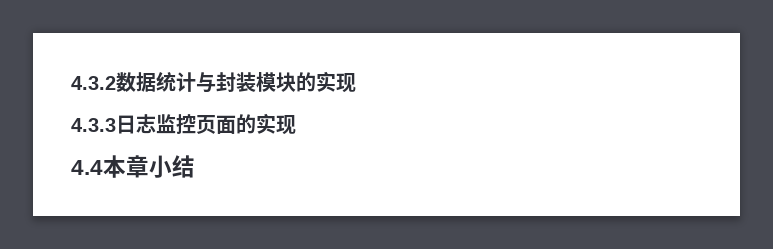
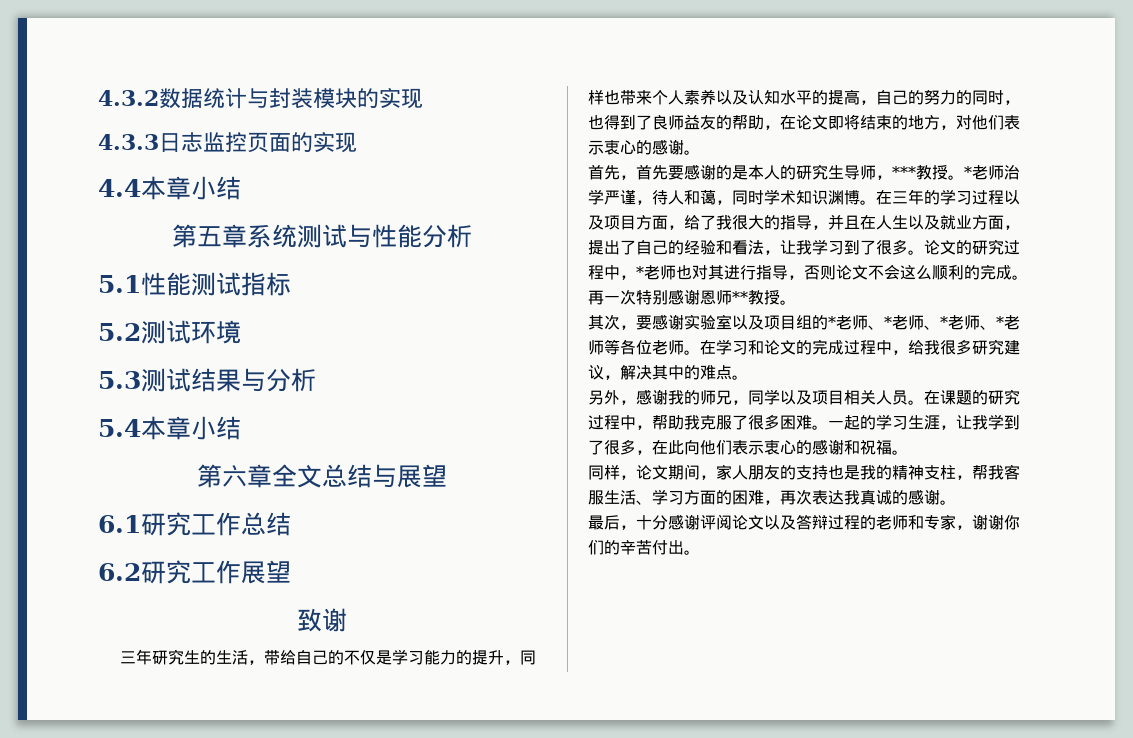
+ 第五章系统测试与性能分析
+ 5.1性能测试指标
+ 5.2测试环境
+ 5.3测试结果与分析
+ 5.4本章小结
+ 第六章全文总结与展望
+ 6.1研究工作总结
+ 6.2研究工作展望
+ 致谢
+ 三年研究生的生活，带给自己的不仅是学习能力的提升，同样也带来个人素养以及认知水平的提高，自己的努力的同时，也得到了良师益友的帮助，在论文即将结束的地方，对他们表示衷心的感谢。
+ 首先，首先要感谢的是本人的研究生导师，***教授。*老师治学严谨，待人和蔼，同时学术知识渊博。在三年的学习过程以及项目方面，给了我很大的指导，并且在人生以及就业方面，提出了自己的经验和看法，让我学习到了很多。论文的研究过程中，*老师也对其进行指导，否则论文不会这么顺利的完成。再一次特别感谢恩师**教授。
+ 其次，要感谢实验室以及项目组的*老师、*老师、*老师、*老师等各位老师。在学习和论文的完成过程中，给我很多研究建议，解决其中的难点。
+ 另外，感谢我的师兄，同学以及项目相关人员。在课题的研究过程中，帮助我克服了很多困难。一起的学习生涯，让我学到了很多，在此向他们表示衷心的感谢和祝福。
+ 同样，论文期间，家人朋友的支持也是我的精神支柱，帮我客服生活、学习方面的困难，再次表达我真诚的感谢。
+ 最后，十分感谢评阅论文以及答辩过程的老师和专家，谢谢你们的辛苦付出。

